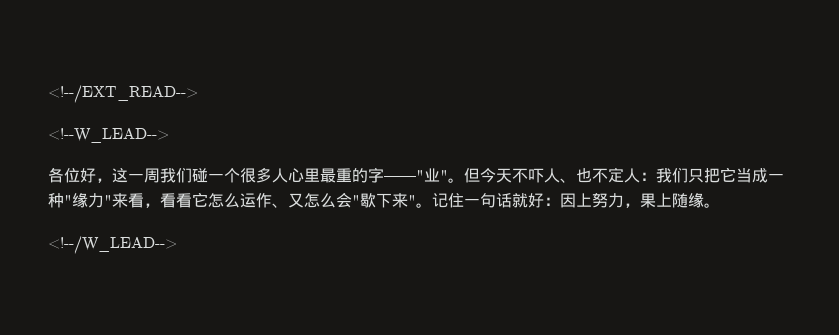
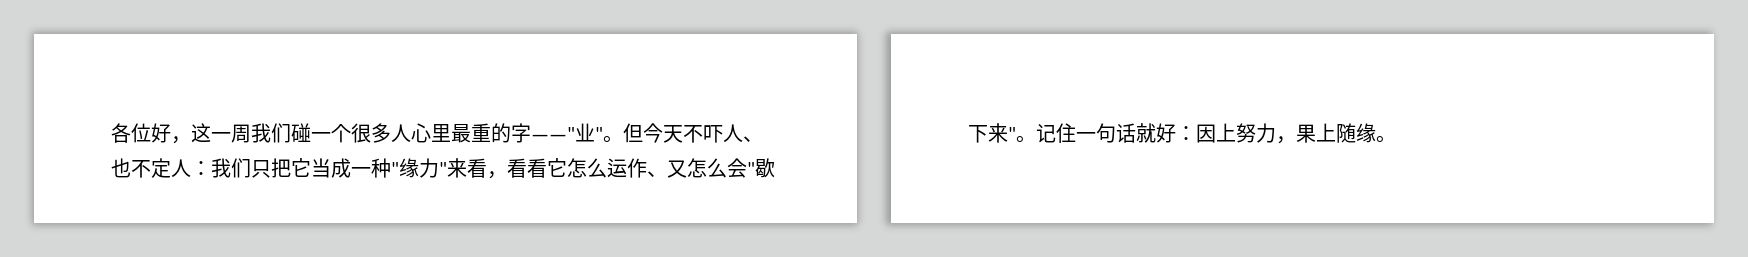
- <!--/EXT_READ-->
- <!--W_LEAD-->
- <!--/W_LEAD-->

